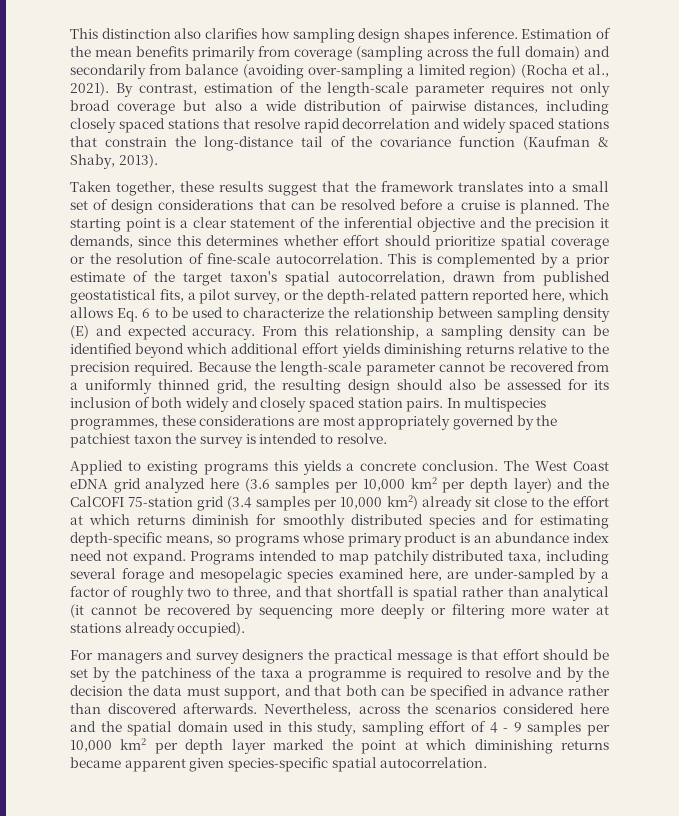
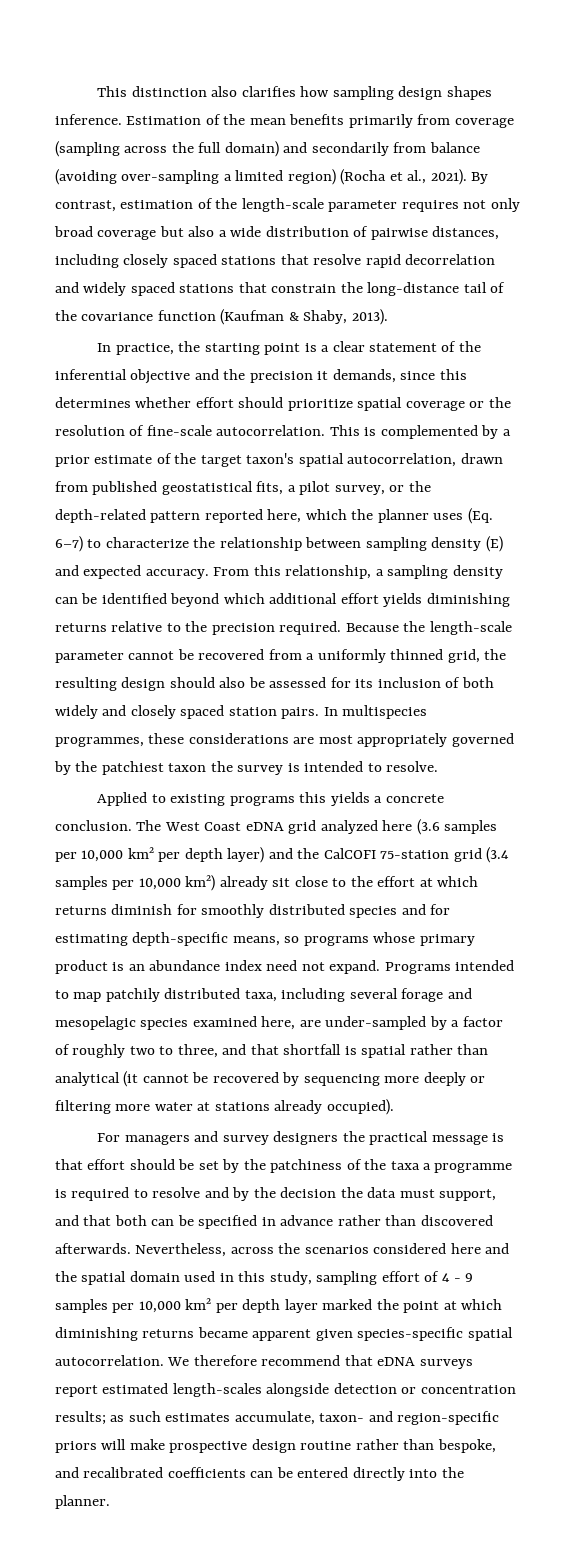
- Taken together, these results suggest that the framework translates into a small set of design considerations that can be resolved before a cruise is planned. The starting point is a clear statement of the inferential objective and the precision it demands, since this determines whether effort should prioritize spatial coverage or the resolution of fine-scale autocorrelation.
+ In practice, the starting point is a clear statement of the inferential objective and the precision it demands, since this determines whether effort should prioritize spatial coverage or the resolution of fine-scale autocorrelation.
- This is complemented by a prior estimate of the target taxon's spatial autocorrelation, drawn from published geostatistical fits, a pilot survey, or the depth-related pattern reported here, which allows Eq. 6 to be used to characterize the relationship between sampling density (E) and expected accuracy.
+ This is complemented by a prior estimate of the target taxon's spatial autocorrelation, drawn from published geostatistical fits, a pilot survey, or the depth-related pattern reported here, which the planner uses (Eq. 6–7) to characterize the relationship between sampling density (E) and expected accuracy.
+ We therefore recommend that eDNA surveys report estimated length-scales alongside detection or concentration results; as such estimates accumulate, taxon- and region-specific priors will make prospective design routine rather than bespoke, and recalibrated coefficients can be entered directly into the planner.

